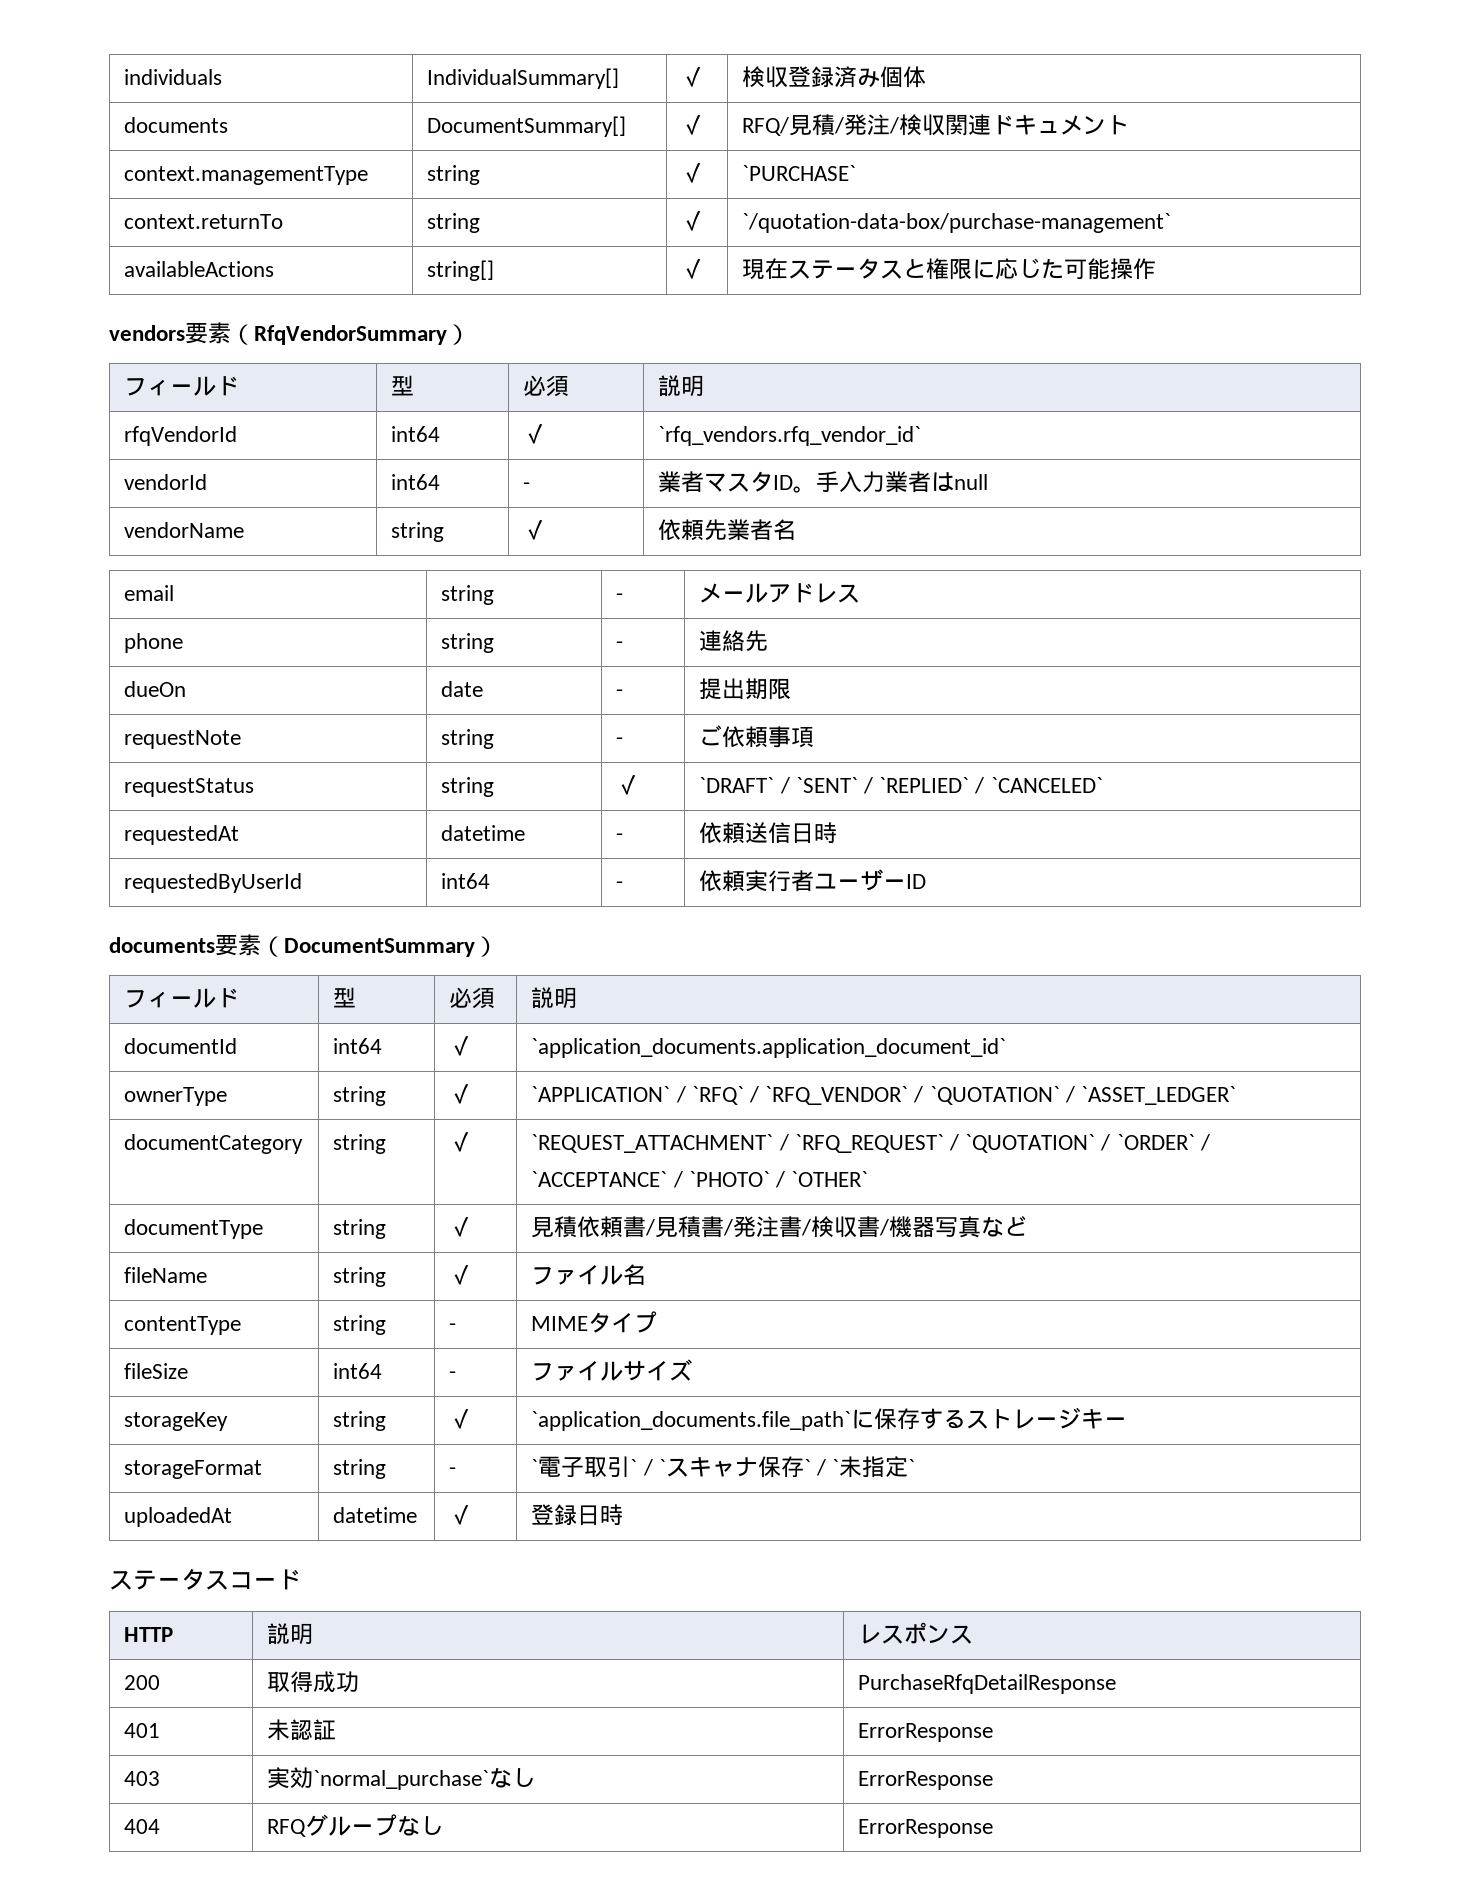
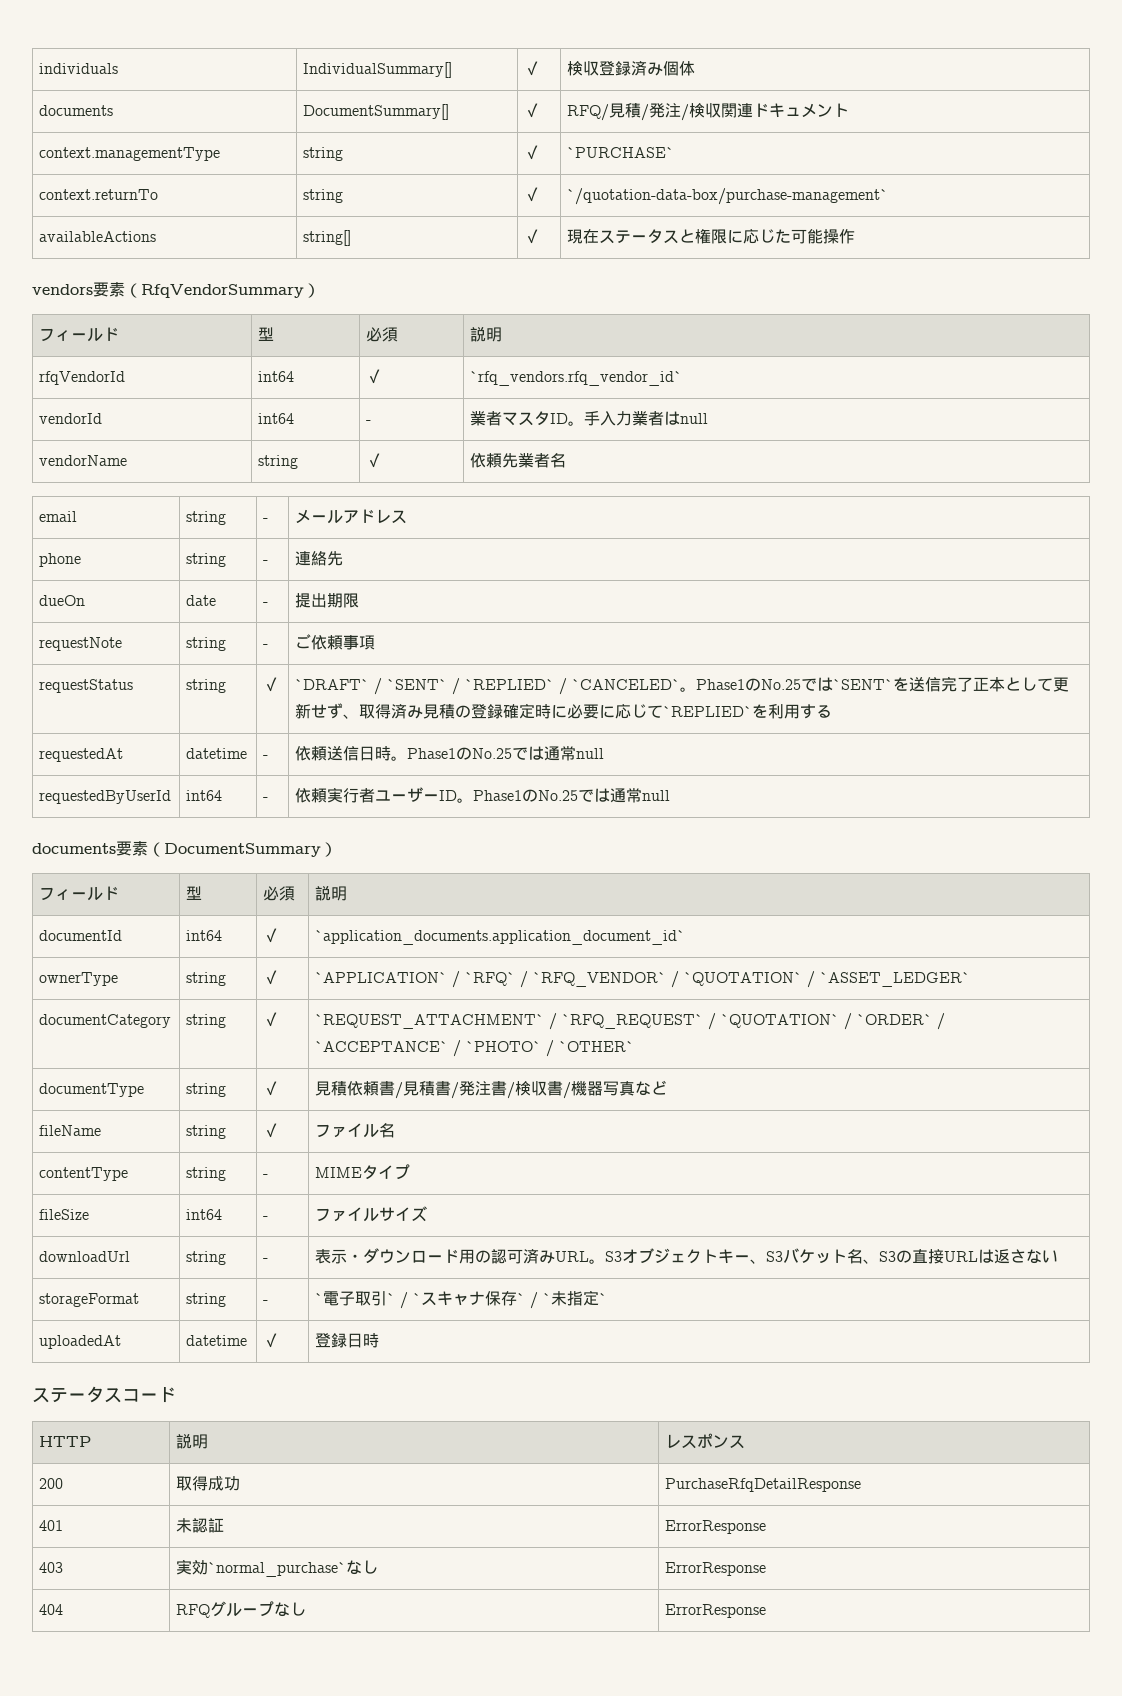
- requestStatus | string | ✓ | `DRAFT` / `SENT` / `REPLIED` / `CANCELED`
+ requestStatus | string | ✓ | `DRAFT` / `SENT` / `REPLIED` / `CANCELED`。Phase1のNo.25では`SENT`を送信完了正本として更新せず、取得済み見積の登録確定時に必要に応じて`REPLIED`を利用する
- requestedAt | datetime | - | 依頼送信日時
+ requestedAt | datetime | - | 依頼送信日時。Phase1のNo.25では通常null
- requestedByUserId | int64 | - | 依頼実行者ユーザーID
+ requestedByUserId | int64 | - | 依頼実行者ユーザーID。Phase1のNo.25では通常null
- storageKey | string | ✓ | `application_documents.file_path`に保存するストレージキー
+ downloadUrl | string | - | 表示・ダウンロード用の認可済みURL。S3オブジェクトキー、S3バケット名、S3の直接URLは返さない

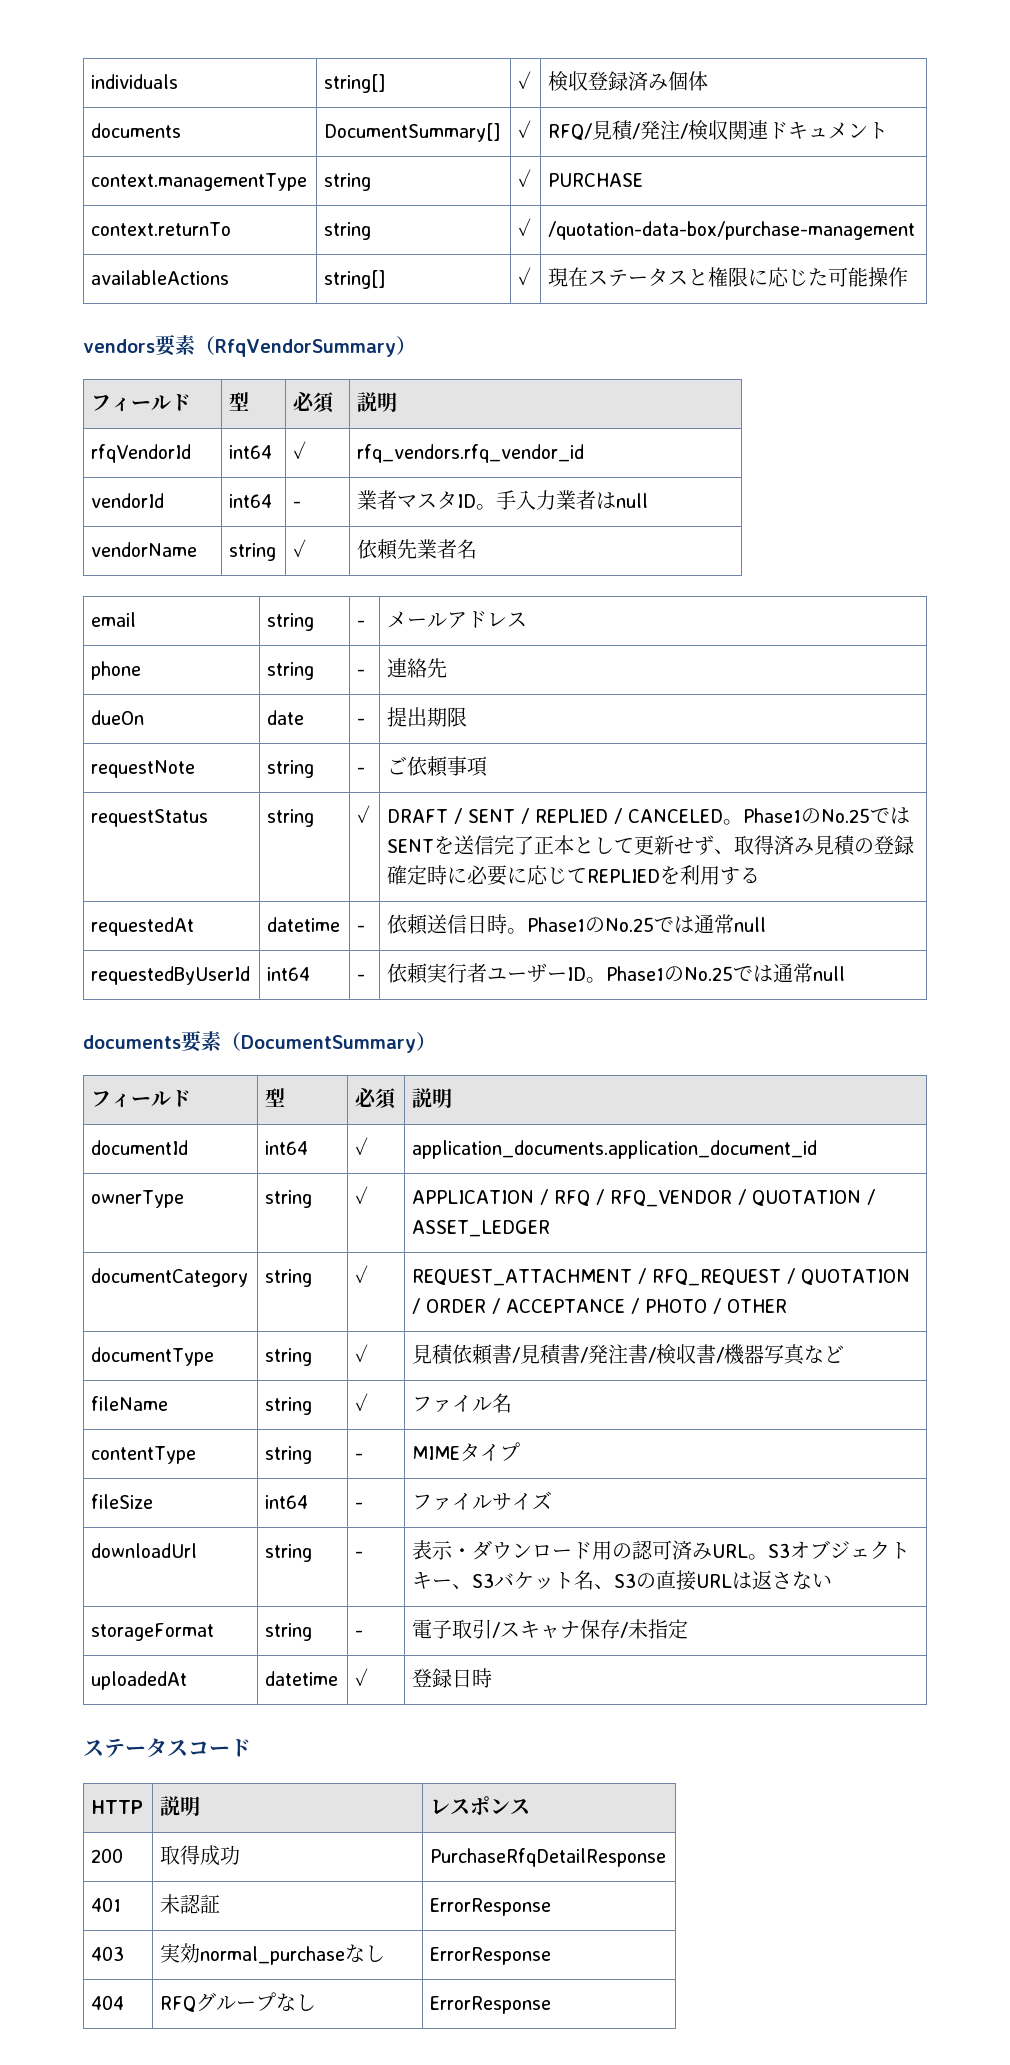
- individuals | IndividualSummary[] | ✓ | 検収登録済み個体
+ individuals | string[] | ✓ | 検収登録済み個体
- context.managementType | string | ✓ | `PURCHASE`
+ context.managementType | string | ✓ | PURCHASE
- context.returnTo | string | ✓ | `/quotation-data-box/purchase-management`
+ context.returnTo | string | ✓ | /quotation-data-box/purchase-management
- rfqVendorId | int64 | ✓ | `rfq_vendors.rfq_vendor_id`
+ rfqVendorId | int64 | ✓ | rfq_vendors.rfq_vendor_id
- requestStatus | string | ✓ | `DRAFT` / `SENT` / `REPLIED` / `CANCELED`。Phase1のNo.25では`SENT`を送信完了正本として更新せず、取得済み見積の登録確定時に必要に応じて`REPLIED`を利用する
+ requestStatus | string | ✓ | DRAFT / SENT / REPLIED / CANCELED。Phase1のNo.25ではSENTを送信完了正本として更新せず、取得済み見積の登録確定時に必要に応じてREPLIEDを利用する
- documentId | int64 | ✓ | `application_documents.application_document_id`
+ documentId | int64 | ✓ | application_documents.application_document_id
- ownerType | string | ✓ | `APPLICATION` / `RFQ` / `RFQ_VENDOR` / `QUOTATION` / `ASSET_LEDGER`
- documentCategory | string | ✓ | `REQUEST_ATTACHMENT` / `RFQ_REQUEST` / `QUOTATION` / `ORDER` / `ACCEPTANCE` / `PHOTO` / `OTHER`
+ ownerType | string | ✓ | APPLICATION / RFQ / RFQ_VENDOR / QUOTATION / ASSET_LEDGER
+ documentCategory | string | ✓ | REQUEST_ATTACHMENT / RFQ_REQUEST / QUOTATION / ORDER / ACCEPTANCE / PHOTO / OTHER
- storageFormat | string | - | `電子取引` / `スキャナ保存` / `未指定`
+ storageFormat | string | - | 電子取引/スキャナ保存/未指定
- 403 | 実効`normal_purchase`なし | ErrorResponse
+ 403 | 実効normal_purchaseなし | ErrorResponse

